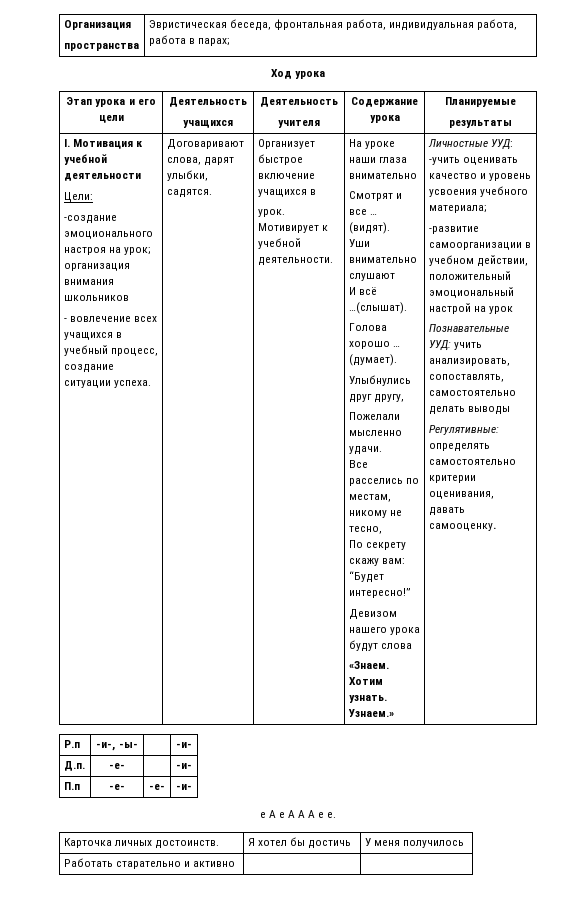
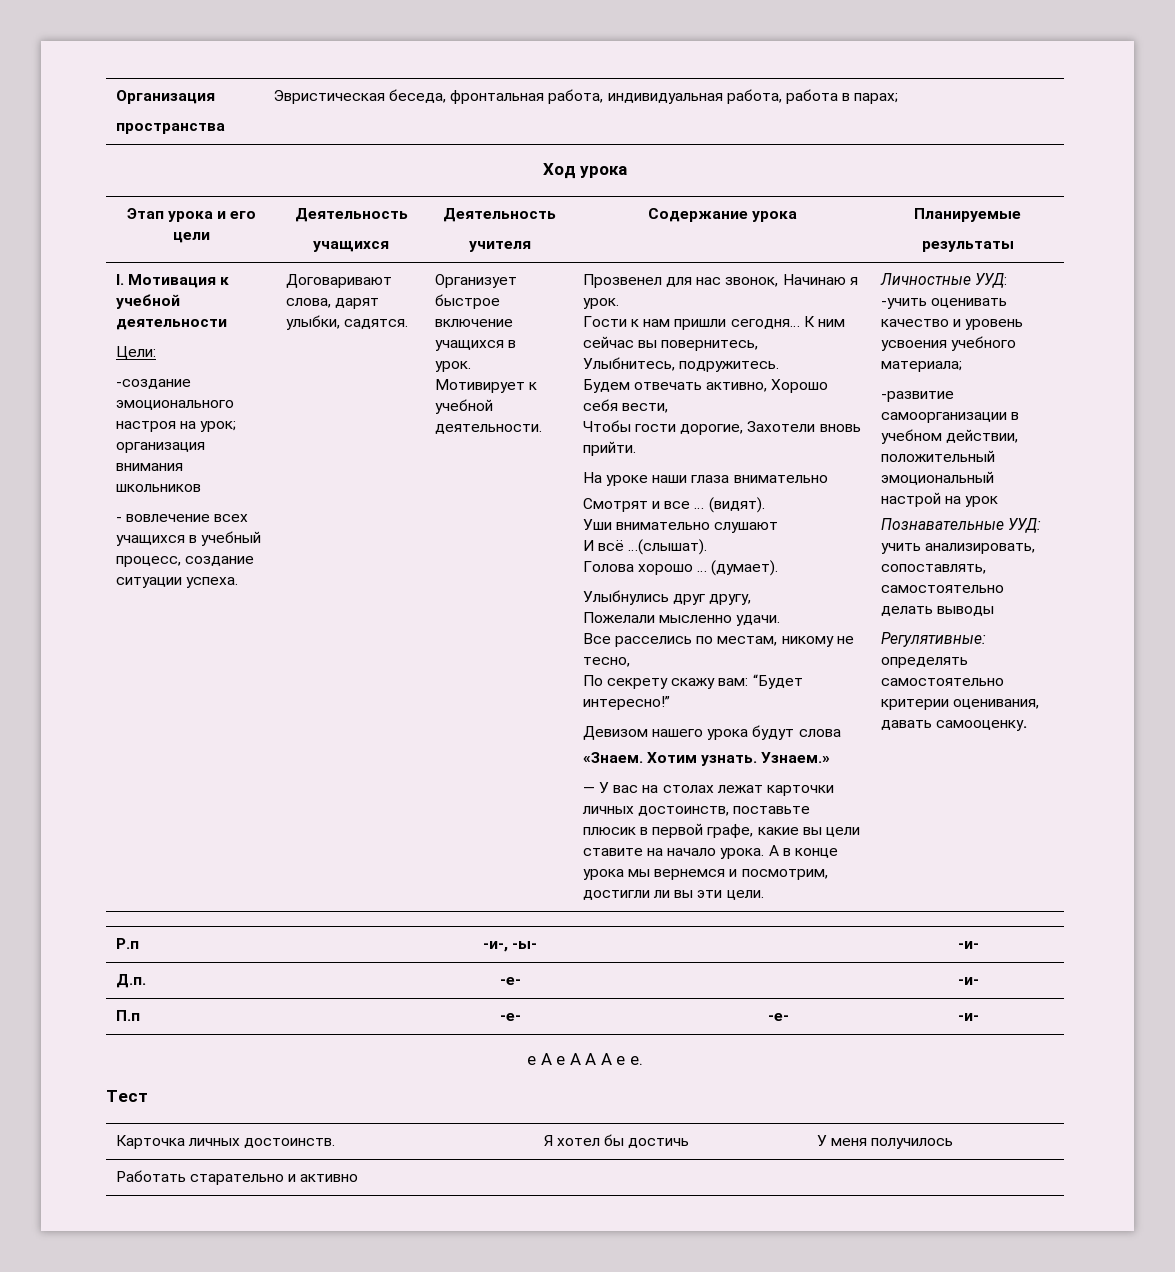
+ Прозвенел для нас звонок, Начинаю я урок.
+ Гости к нам пришли сегодня… К ним сейчас вы повернитесь,
+ Улыбнитесь, подружитесь.
+ Будем отвечать активно, Хорошо себя вести,
+ Чтобы гости дорогие, Захотели вновь прийти.
+ — У вас на столах лежат карточки личных достоинств, поставьте плюсик в первой графе, какие вы цели ставите на начало урока. А в конце урока мы вернемся и посмотрим, достигли ли вы эти цели.
+ Тест

